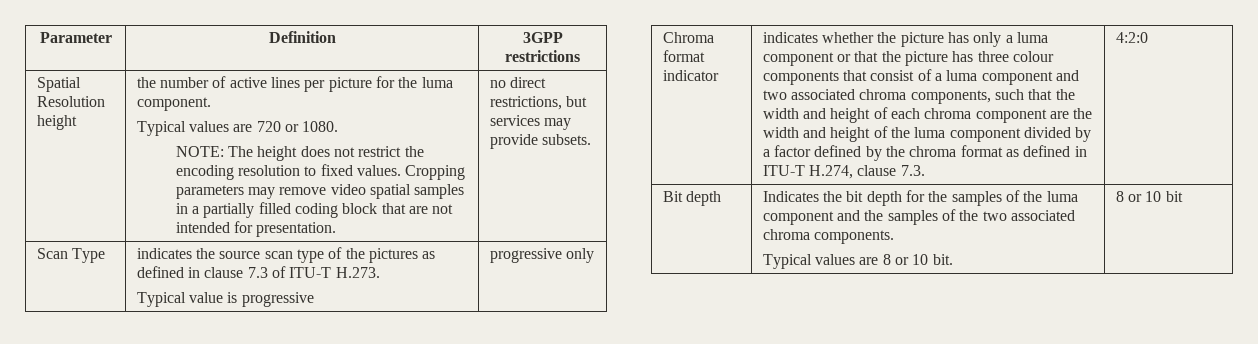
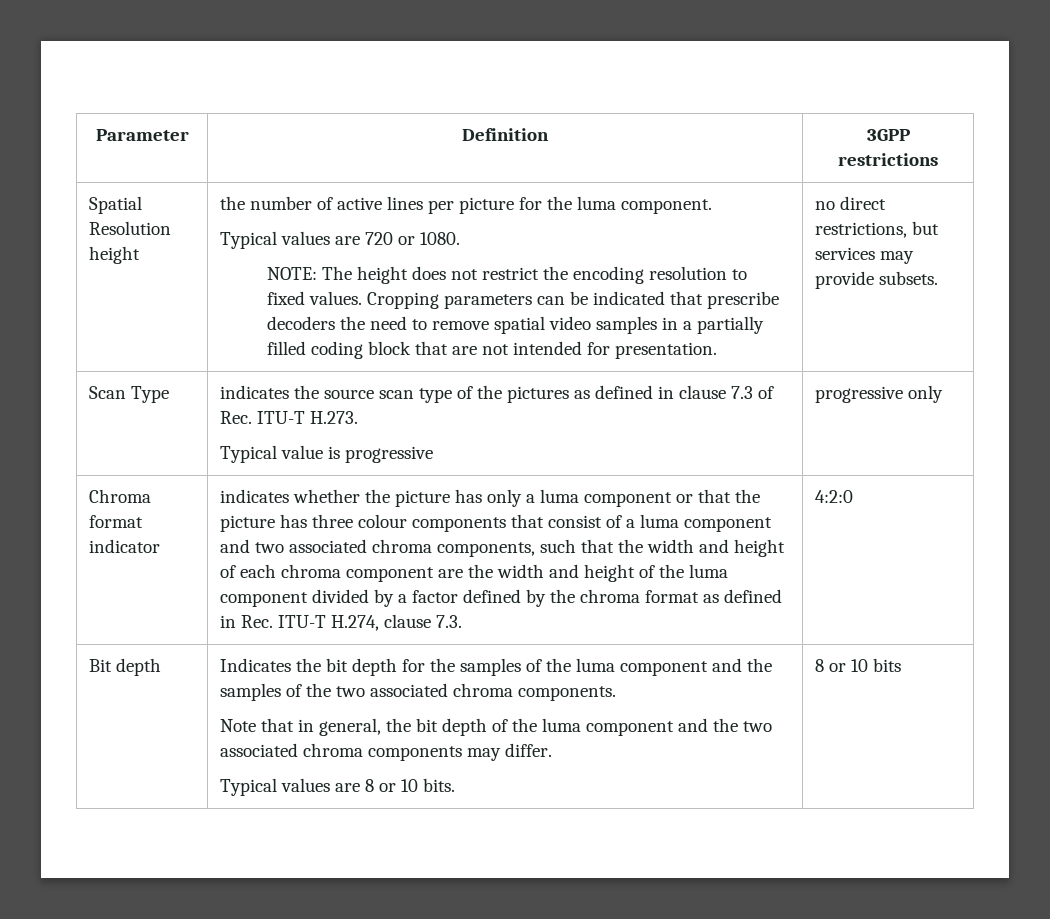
- Cropping parameters may remove video spatial samples in a partially filled coding block that are not intended for presentation.
+ Cropping parameters can be indicated that prescribe decoders the need to remove spatial video samples in a partially filled coding block that are not intended for presentation.
- Scan Type | indicates the source scan type of the pictures as defined in clause 7.3 of ITU-T H.273.
+ Scan Type | indicates the source scan type of the pictures as defined in clause 7.3 of Rec. ITU-T H.273.
- indicates whether the picture has only a luma component or that the picture has three colour components that consist of a luma component and two associated chroma components, such that the width and height of each chroma component are the width and height of the luma component divided by a factor defined by the chroma format as defined in ITU-T H.274, clause 7.3.
+ indicates whether the picture has only a luma component or that the picture has three colour components that consist of a luma component and two associated chroma components, such that the width and height of each chroma component are the width and height of the luma component divided by a factor defined by the chroma format as defined in Rec. ITU-T H.274, clause 7.3.
+ Note that in general, the bit depth of the luma component and the two associated chroma components may differ.
- Typical values are 8 or 10 bit. | 8 or 10 bit
+ Typical values are 8 or 10 bits. | 8 or 10 bits

